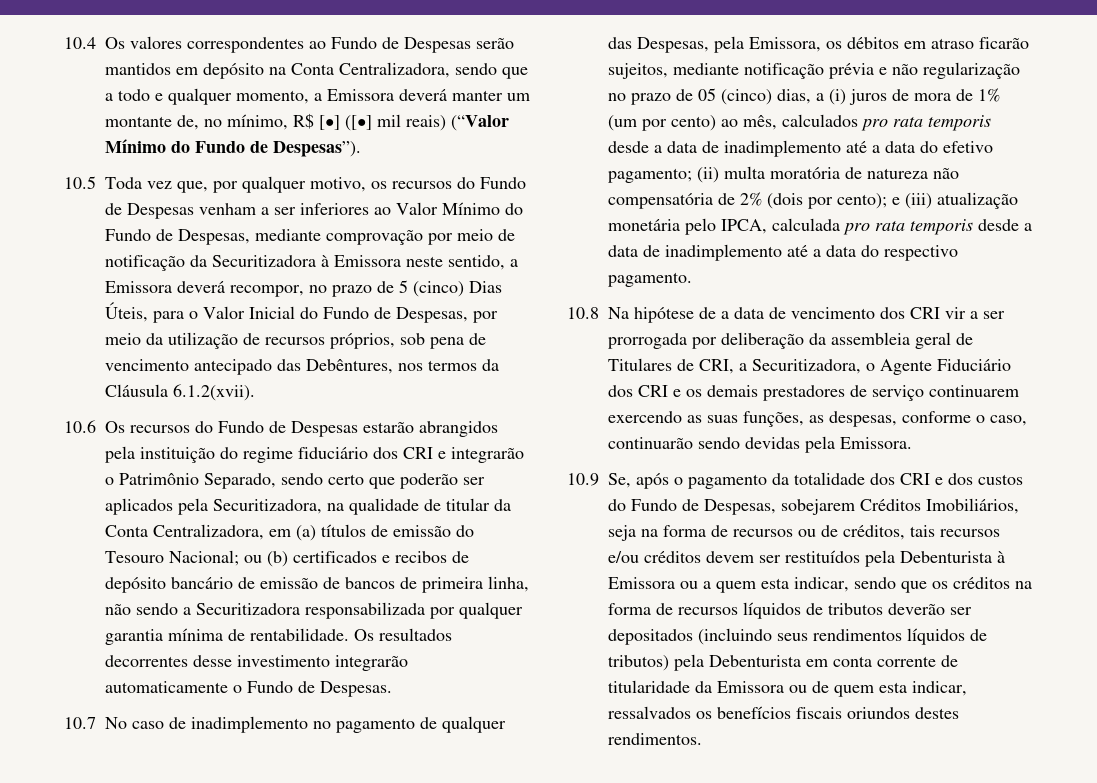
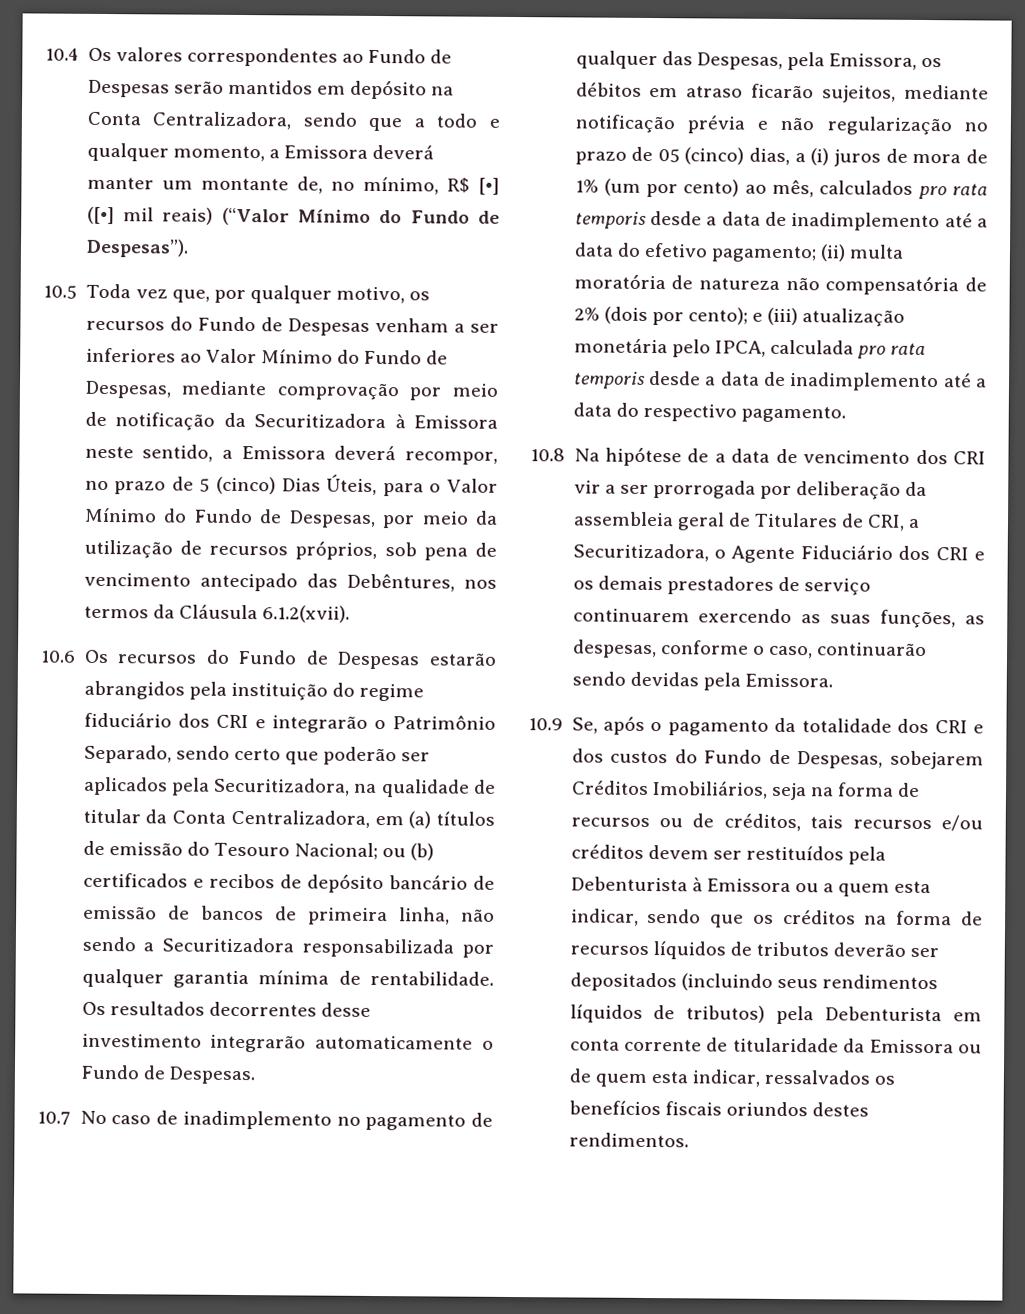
- 10.5 Toda vez que, por qualquer motivo, os recursos do Fundo de Despesas venham a ser inferiores ao Valor Mínimo do Fundo de Despesas, mediante comprovação por meio de notificação da Securitizadora à Emissora neste sentido, a Emissora deverá recompor, no prazo de 5 (cinco) Dias Úteis, para o Valor Inicial do Fundo de Despesas, por meio da utilização de recursos próprios, sob pena de vencimento antecipado das Debêntures, nos termos da Cláusula 6.1.2(xvii).
+ 10.5 Toda vez que, por qualquer motivo, os recursos do Fundo de Despesas venham a ser inferiores ao Valor Mínimo do Fundo de Despesas, mediante comprovação por meio de notificação da Securitizadora à Emissora neste sentido, a Emissora deverá recompor, no prazo de 5 (cinco) Dias Úteis, para o Valor Mínimo do Fundo de Despesas, por meio da utilização de recursos próprios, sob pena de vencimento antecipado das Debêntures, nos termos da Cláusula 6.1.2(xvii).

